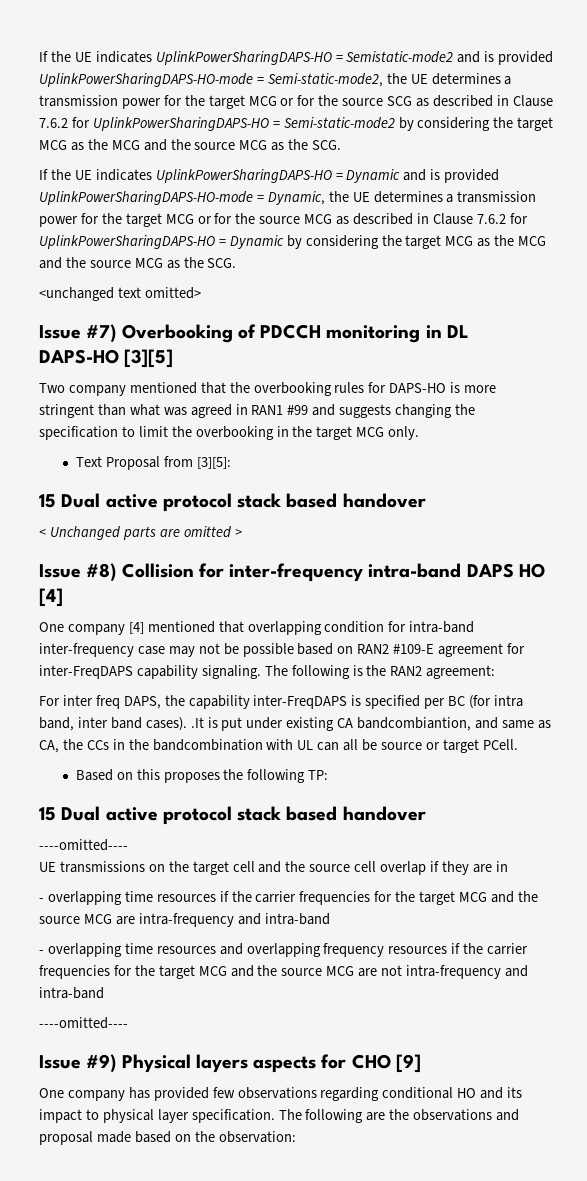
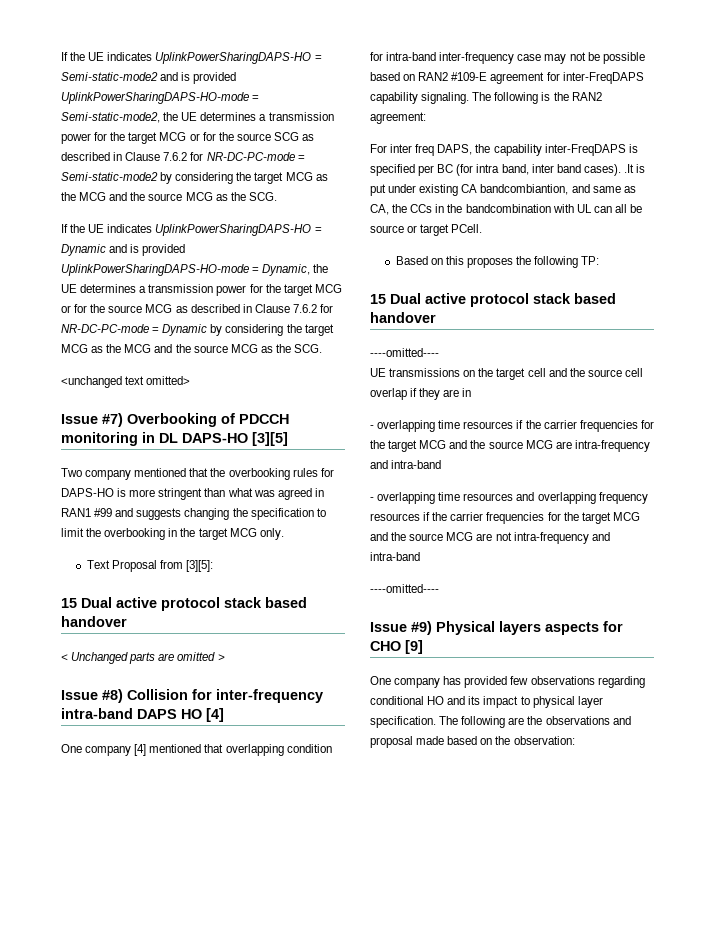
- If the UE indicates UplinkPowerSharingDAPS-HO = Semistatic-mode2 and is provided UplinkPowerSharingDAPS-HO-mode = Semi-static-mode2, the UE determines a transmission power for the target MCG or for the source SCG as described in Clause 7.6.2 for UplinkPowerSharingDAPS-HO = Semi-static-mode2 by considering the target MCG as the MCG and the source MCG as the SCG.
+ If the UE indicates UplinkPowerSharingDAPS-HO = Semi-static-mode2 and is provided UplinkPowerSharingDAPS-HO-mode = Semi-static-mode2, the UE determines a transmission power for the target MCG or for the source SCG as described in Clause 7.6.2 for NR-DC-PC-mode = Semi-static-mode2 by considering the target MCG as the MCG and the source MCG as the SCG.
- If the UE indicates UplinkPowerSharingDAPS-HO = Dynamic and is provided UplinkPowerSharingDAPS-HO-mode = Dynamic, the UE determines a transmission power for the target MCG or for the source MCG as described in Clause 7.6.2 for UplinkPowerSharingDAPS-HO = Dynamic by considering the target MCG as the MCG and the source MCG as the SCG.
+ If the UE indicates UplinkPowerSharingDAPS-HO = Dynamic and is provided UplinkPowerSharingDAPS-HO-mode = Dynamic, the UE determines a transmission power for the target MCG or for the source MCG as described in Clause 7.6.2 for NR-DC-PC-mode = Dynamic by considering the target MCG as the MCG and the source MCG as the SCG.

